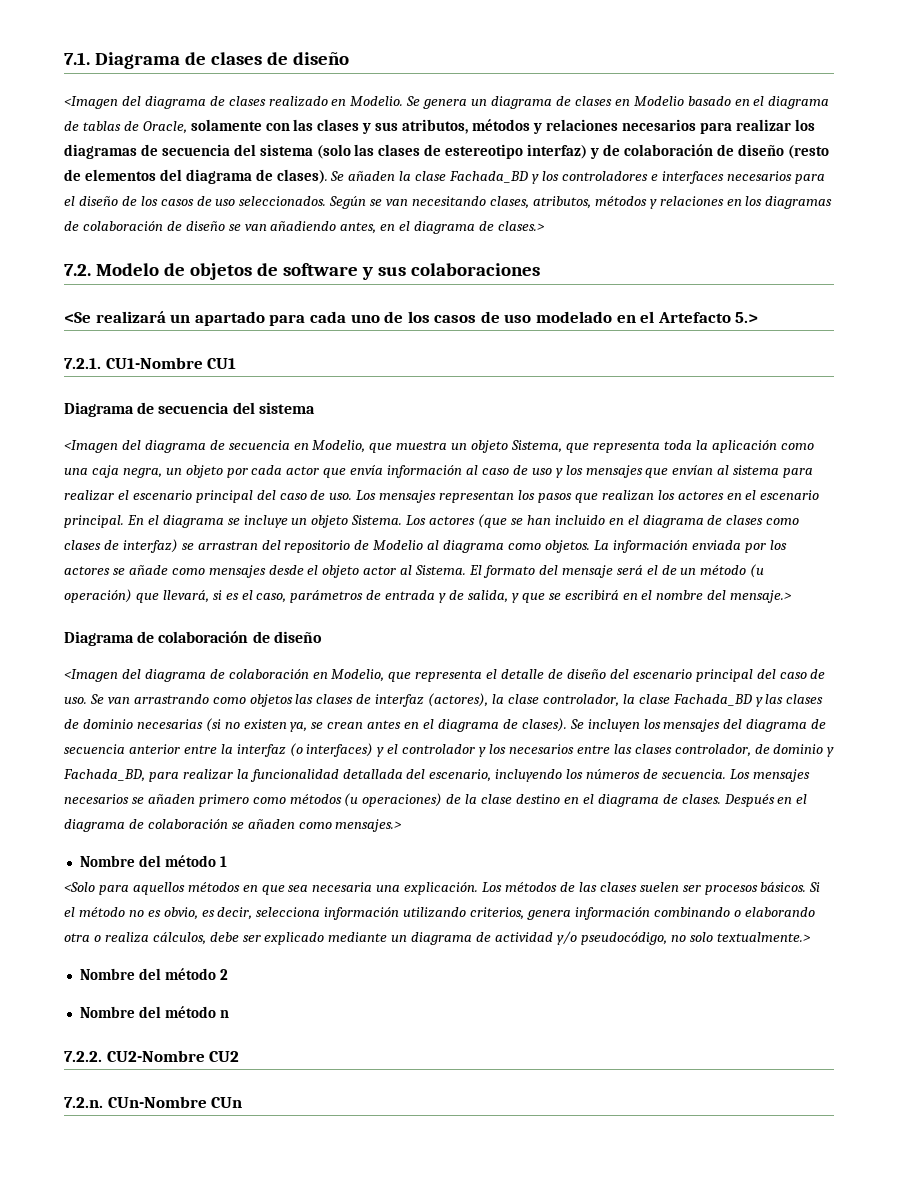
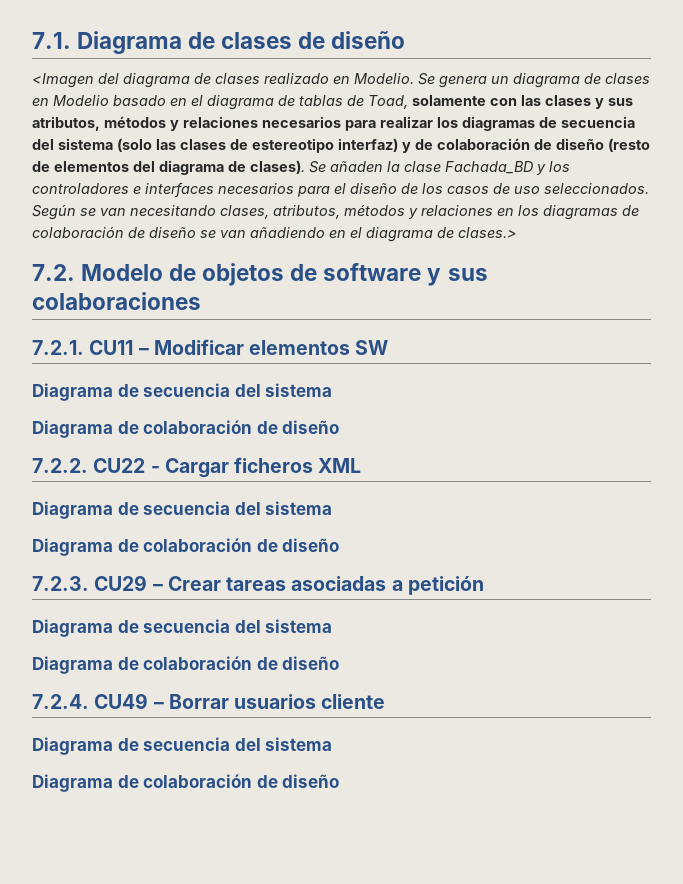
- Se genera un diagrama de clases en Modelio basado en el diagrama de tablas de Oracle, solamente con las clases y sus atributos, métodos y relaciones necesarios para realizar los diagramas de secuencia del sistema (solo las clases de estereotipo interfaz) y de colaboración de diseño (resto de elementos del diagrama de clases).
+ Se genera un diagrama de clases en Modelio basado en el diagrama de tablas de Toad, solamente con las clases y sus atributos, métodos y relaciones necesarios para realizar los diagramas de secuencia del sistema (solo las clases de estereotipo interfaz) y de colaboración de diseño (resto de elementos del diagrama de clases).
- Según se van necesitando clases, atributos, métodos y relaciones en los diagramas de colaboración de diseño se van añadiendo antes, en el diagrama de clases.>
+ Según se van necesitando clases, atributos, métodos y relaciones en los diagramas de colaboración de diseño se van añadiendo en el diagrama de clases.>
- <Se realizará un apartado para cada uno de los casos de uso modelado en el Artefacto 5.>
- 7.2.1. CU1-Nombre CU1
+ 7.2.1. CU11 – Modificar elementos SW
  Diagrama de secuencia del sistema
- <Imagen del diagrama de secuencia en Modelio, que muestra un objeto Sistema, que representa toda la aplicación como una caja negra, un objeto por cada actor que envía información al caso de uso y los mensajes que envían al sistema para realizar el escenario principal del caso de uso. Los mensajes representan los pasos que realizan los actores en el escenario principal. En el diagrama se incluye un objeto Sistema. Los actores (que se han incluido en el diagrama de clases como clases de interfaz) se arrastran del repositorio de Modelio al diagrama como objetos. La información enviada por los actores se añade como mensajes desde el objeto actor al Sistema. El formato del mensaje será el de un método (u operación) que llevará, si es el caso, parámetros de entrada y de salida, y que se escribirá en el nombre del mensaje.>
  Diagrama de colaboración de diseño
- <Imagen del diagrama de colaboración en Modelio, que representa el detalle de diseño del escenario principal del caso de uso. Se van arrastrando como objetos las clases de interfaz (actores), la clase controlador, la clase Fachada_BD y las clases de dominio necesarias (si no existen ya, se crean antes en el diagrama de clases). Se incluyen los mensajes del diagrama de secuencia anterior entre la interfaz (o interfaces) y el controlador y los necesarios entre las clases controlador, de dominio y Fachada_BD, para realizar la funcionalidad detallada del escenario, incluyendo los números de secuencia. Los mensajes necesarios se añaden primero como métodos (u operaciones) de la clase destino en el diagrama de clases. Después en el diagrama de colaboración se añaden como mensajes.>
- Nombre del método 1
- <Solo para aquellos métodos en que sea necesaria una explicación. Los métodos de las clases suelen ser procesos básicos. Si el método no es obvio, es decir, selecciona información utilizando criterios, genera información combinando o elaborando otra o realiza cálculos, debe ser explicado mediante un diagrama de actividad y/o pseudocódigo, no solo textualmente.>
- Nombre del método 2
- Nombre del método n
- 7.2.2. CU2-Nombre CU2
- 7.2.n. CUn-Nombre CUn
+ 7.2.2. CU22 - Cargar ficheros XML
+ Diagrama de secuencia del sistema
+ Diagrama de colaboración de diseño
+ 7.2.3. CU29 – Crear tareas asociadas a petición
+ Diagrama de secuencia del sistema
+ Diagrama de colaboración de diseño
+ 7.2.4. CU49 – Borrar usuarios cliente
+ Diagrama de secuencia del sistema
+ Diagrama de colaboración de diseño

